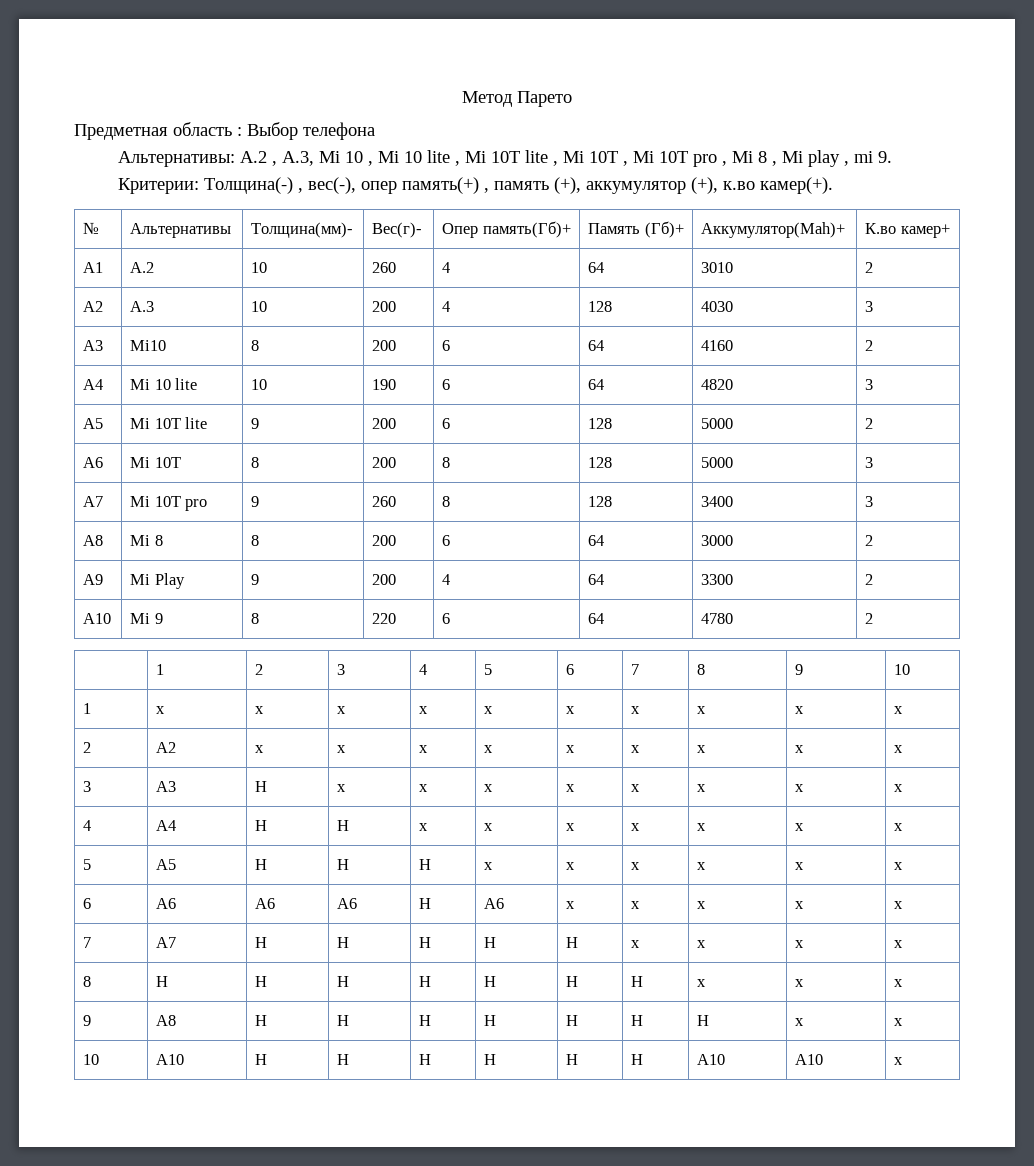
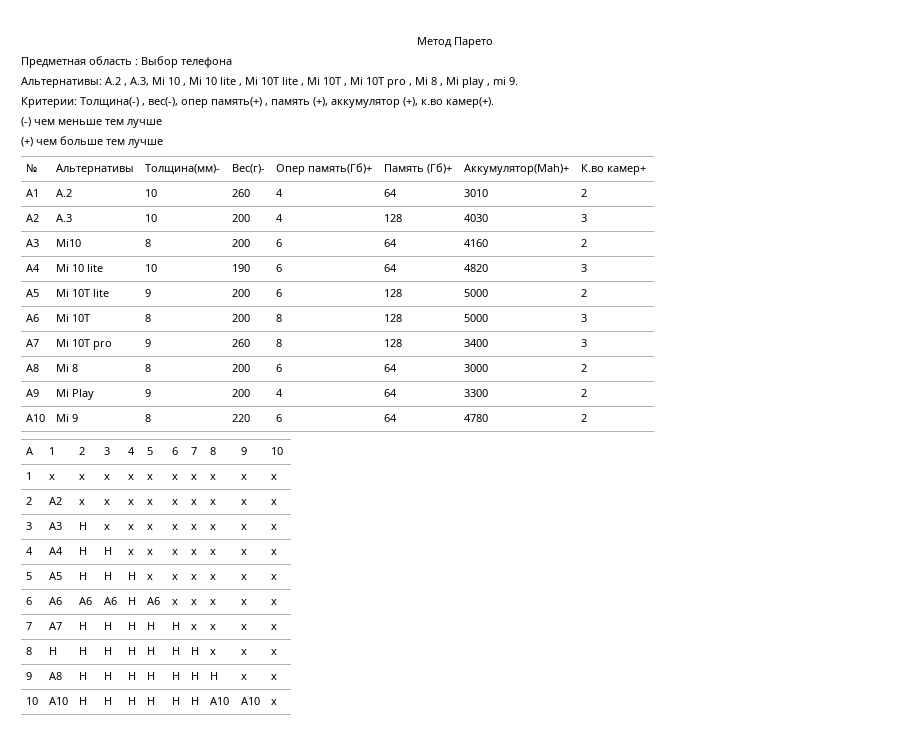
+ (-) чем меньше тем лучше
+ (+) чем больше тем лучше
- | 1 | 2 | 3 | 4 | 5 | 6 | 7 | 8 | 9 | 10
+ А | 1 | 2 | 3 | 4 | 5 | 6 | 7 | 8 | 9 | 10

